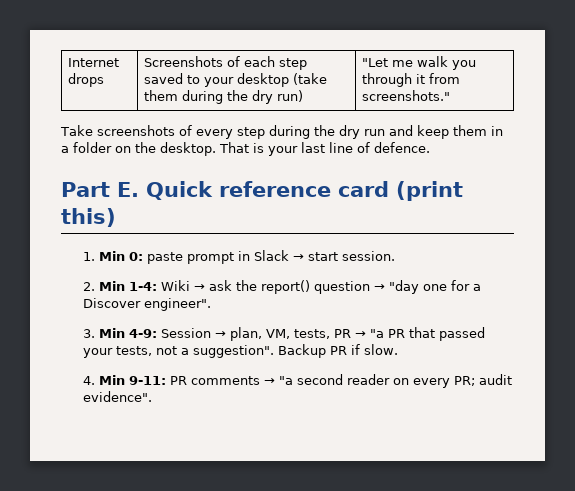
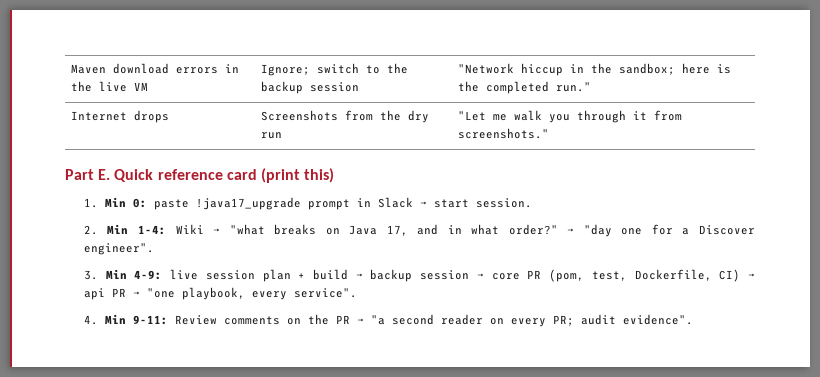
- Internet drops | Screenshots of each step saved to your desktop (take them during the dry run) | "Let me walk you through it from screenshots."
+ Maven download errors in the live VM | Ignore; switch to the backup session | "Network hiccup in the sandbox; here is the completed run."
+ Internet drops | Screenshots from the dry run | "Let me walk you through it from screenshots."
- Take screenshots of every step during the dry run and keep them in a folder on the desktop. That is your last line of defence.
- 1. Min 0: paste prompt in Slack → start session.
+ 1. Min 0: paste !java17_upgrade prompt in Slack → start session.
- 2. Min 1-4: Wiki → ask the report() question → "day one for a Discover engineer".
+ 2. Min 1-4: Wiki → "what breaks on Java 17, and in what order?" → "day one for a Discover engineer".
- 3. Min 4-9: Session → plan, VM, tests, PR → "a PR that passed your tests, not a suggestion". Backup PR if slow.
- 4. Min 9-11: PR comments → "a second reader on every PR; audit evidence".
+ 3. Min 4-9: live session plan + build → backup session → core PR (pom, test, Dockerfile, CI) → api PR → "one playbook, every service".
+ 4. Min 9-11: Review comments on the PR → "a second reader on every PR; audit evidence".

